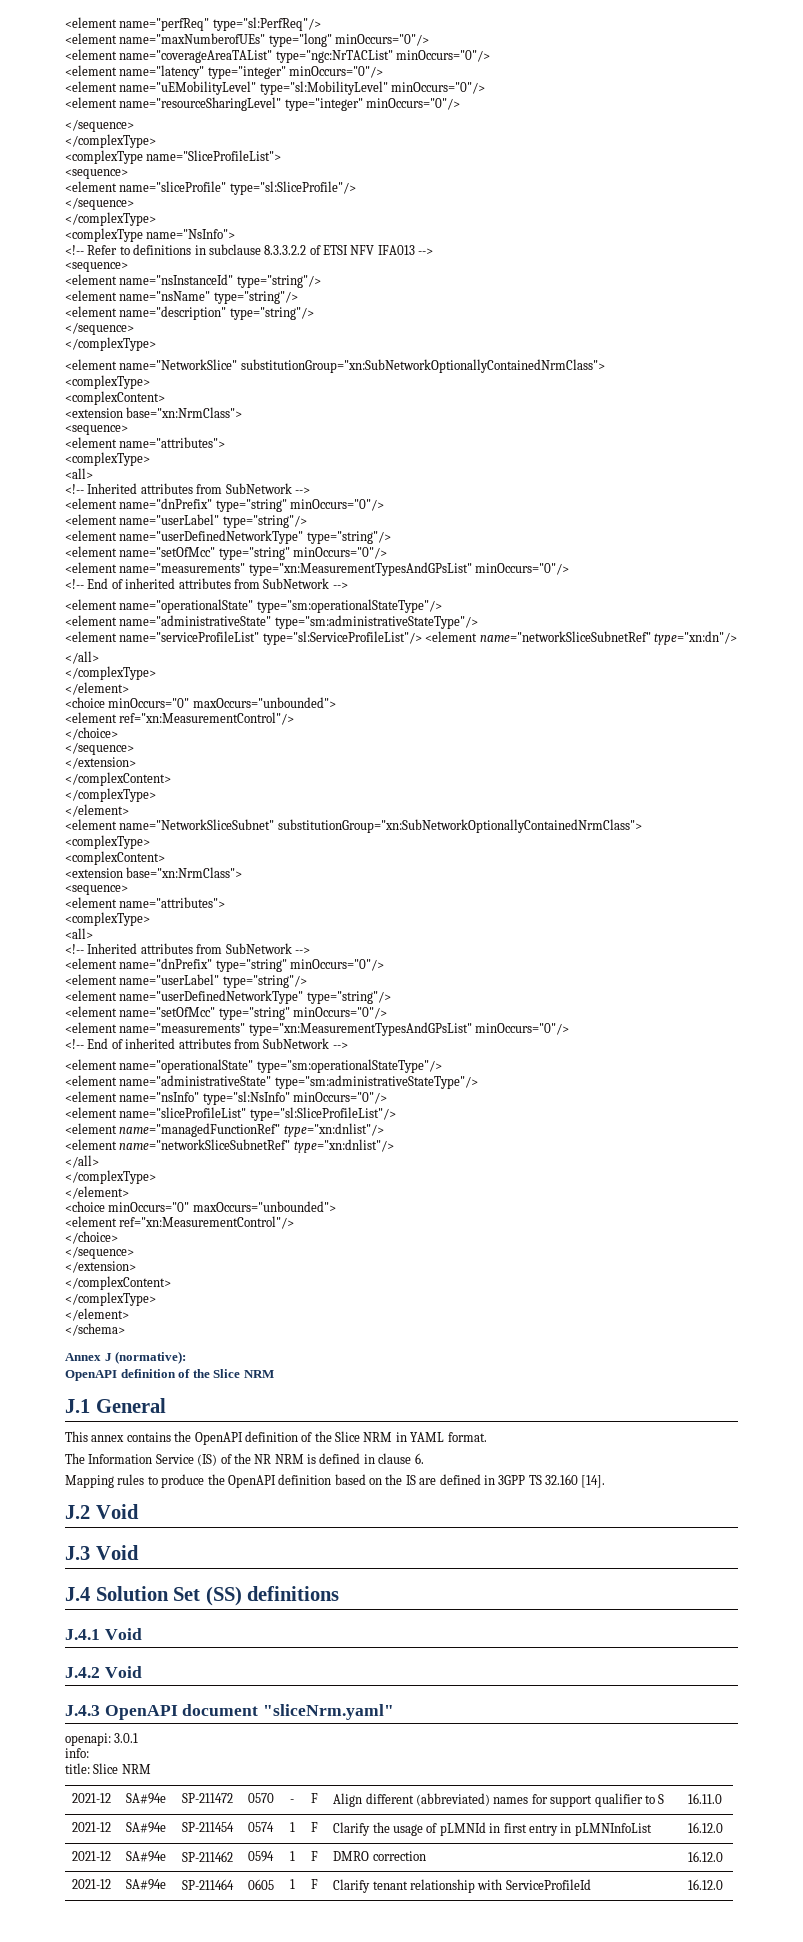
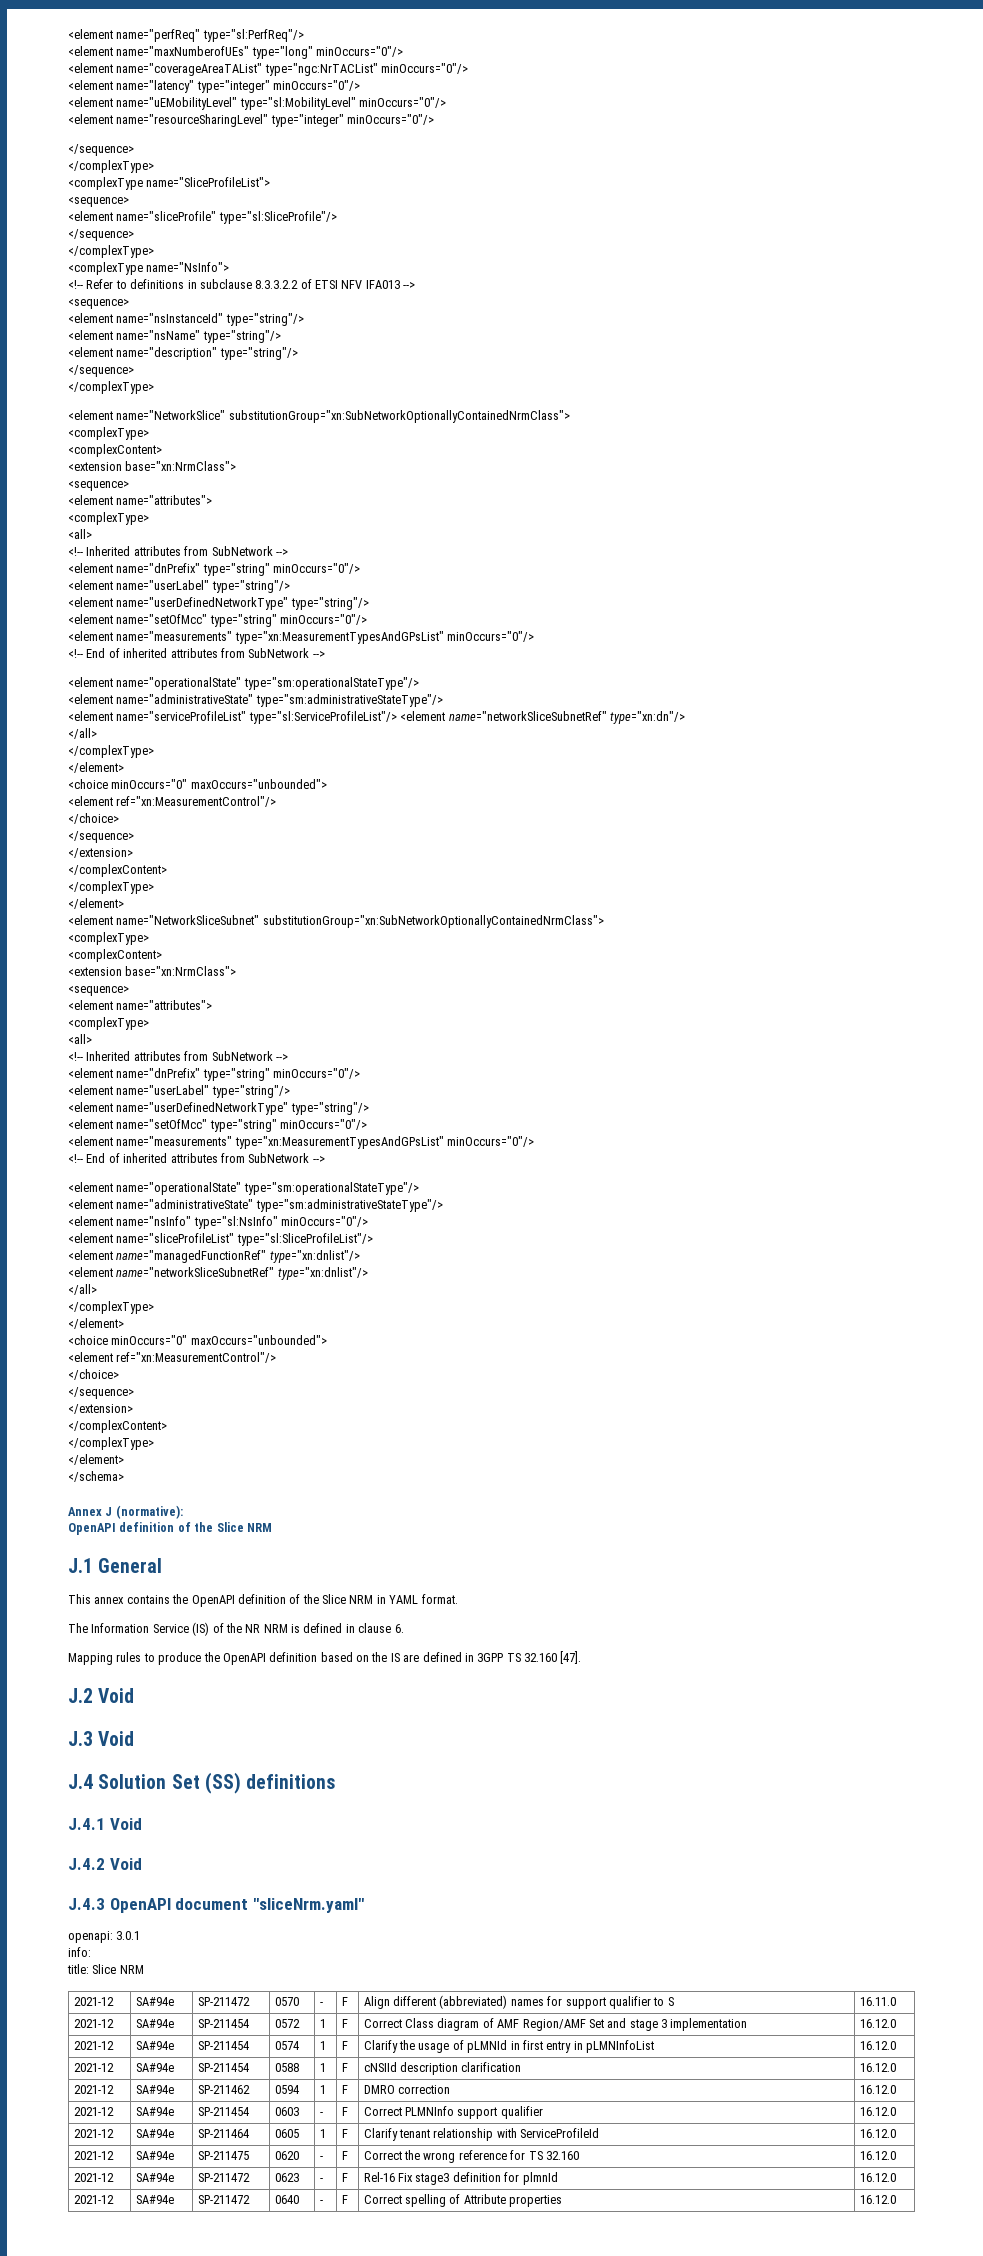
- Mapping rules to produce the OpenAPI definition based on the IS are defined in 3GPP TS 32.160 [14].
+ Mapping rules to produce the OpenAPI definition based on the IS are defined in 3GPP TS 32.160 [47].
+ 2021-12 | SA#94e | SP-211454 | 0572 | 1 | F | Correct Class diagram of AMF Region/AMF Set and stage 3 implementation | 16.12.0
+ 2021-12 | SA#94e | SP-211454 | 0588 | 1 | F | cNSIId description clarification | 16.12.0
+ 2021-12 | SA#94e | SP-211454 | 0603 | - | F | Correct PLMNInfo support qualifier | 16.12.0
+ 2021-12 | SA#94e | SP-211475 | 0620 | - | F | Correct the wrong reference for TS 32.160 | 16.12.0
+ 2021-12 | SA#94e | SP-211472 | 0623 | - | F | Rel-16 Fix stage3 definition for plmnId | 16.12.0
+ 2021-12 | SA#94e | SP-211472 | 0640 | - | F | Correct spelling of Attribute properties | 16.12.0

